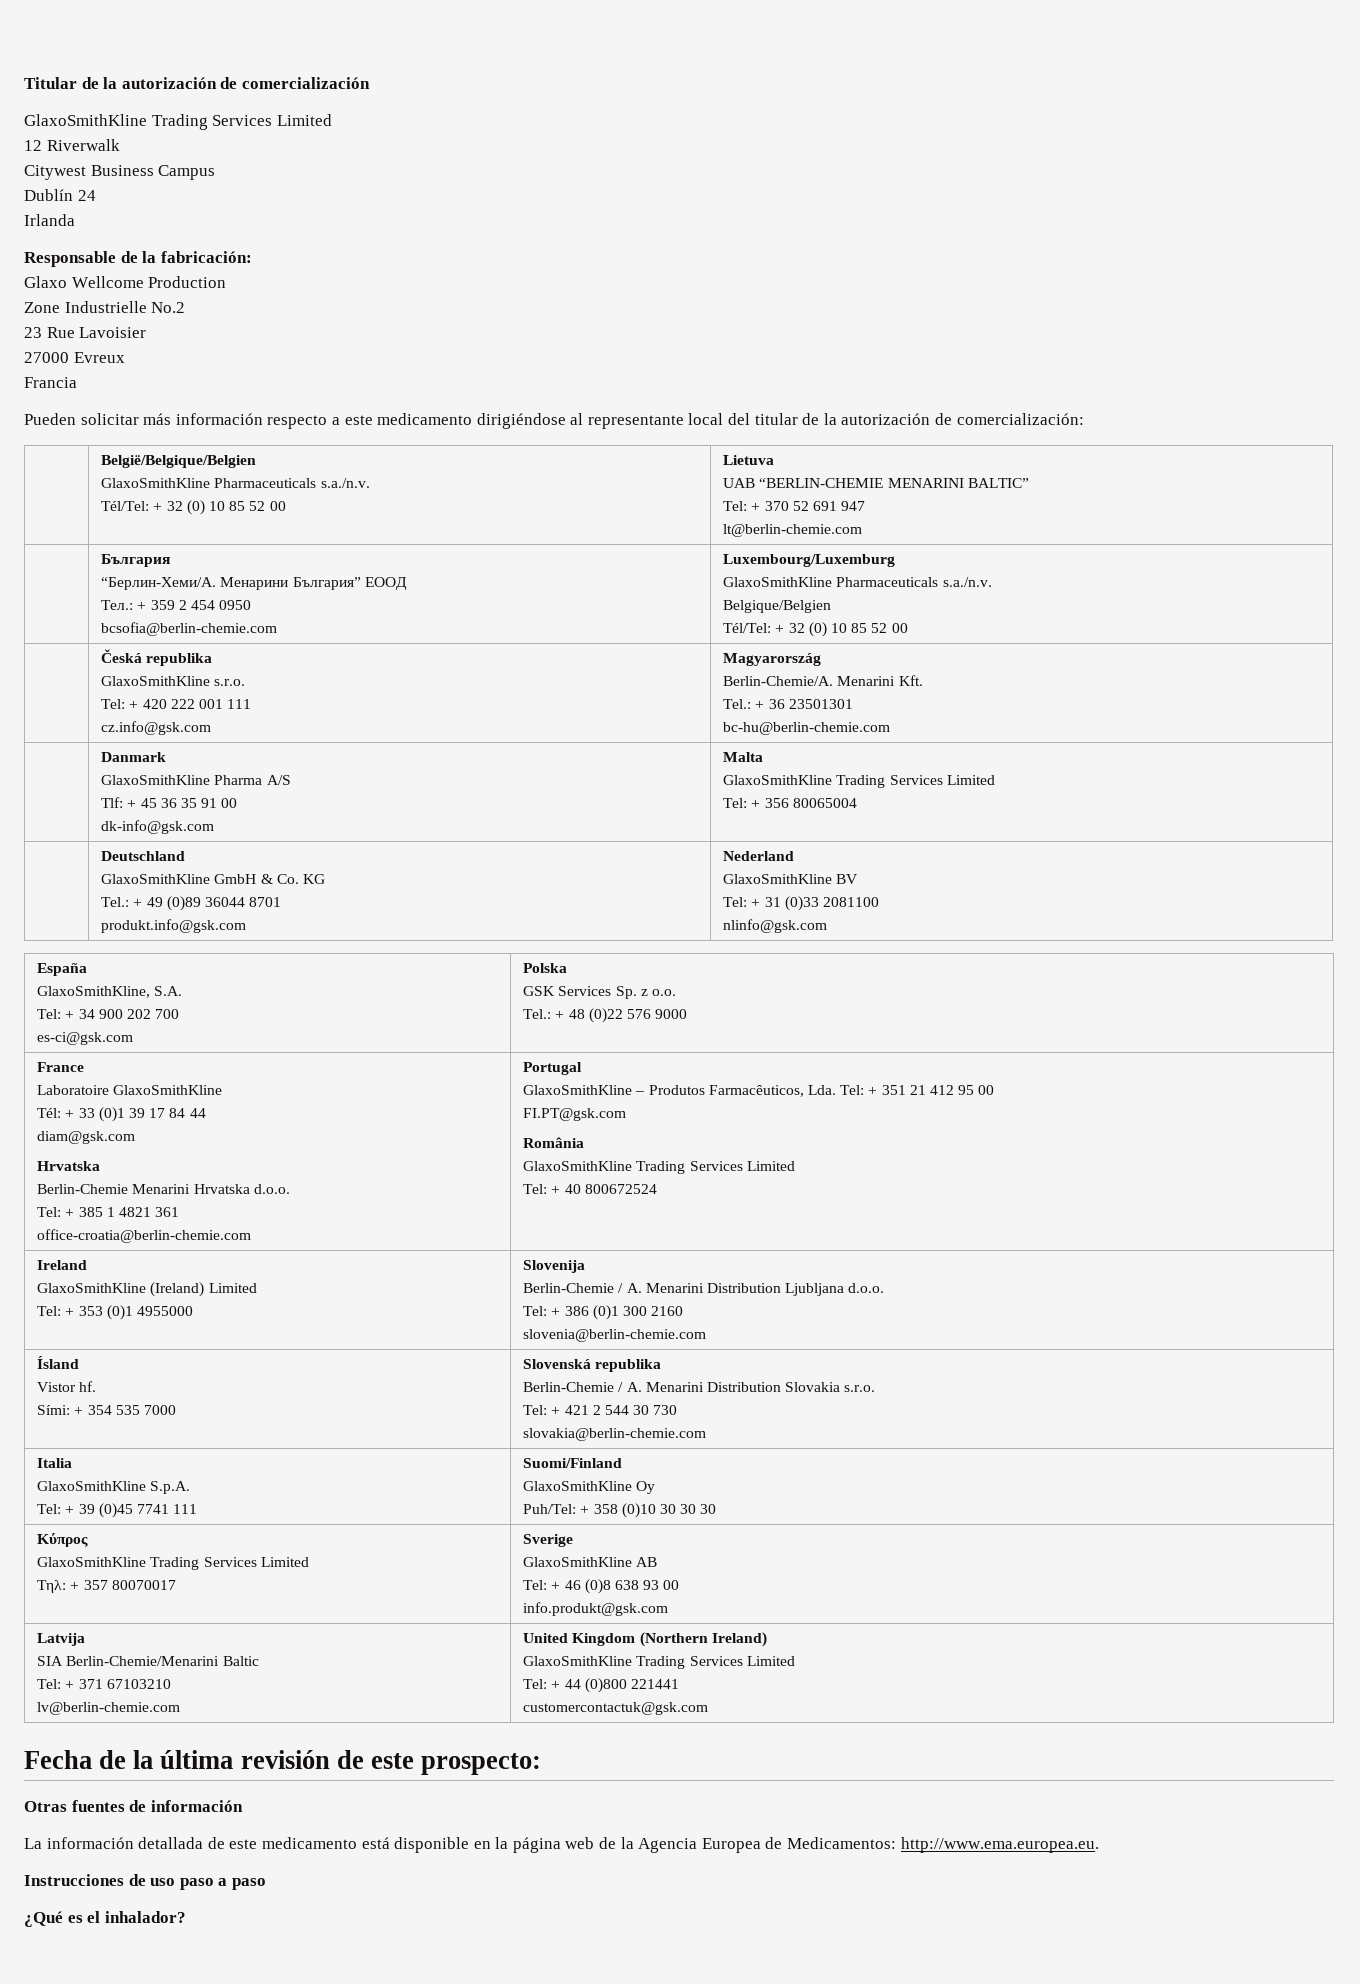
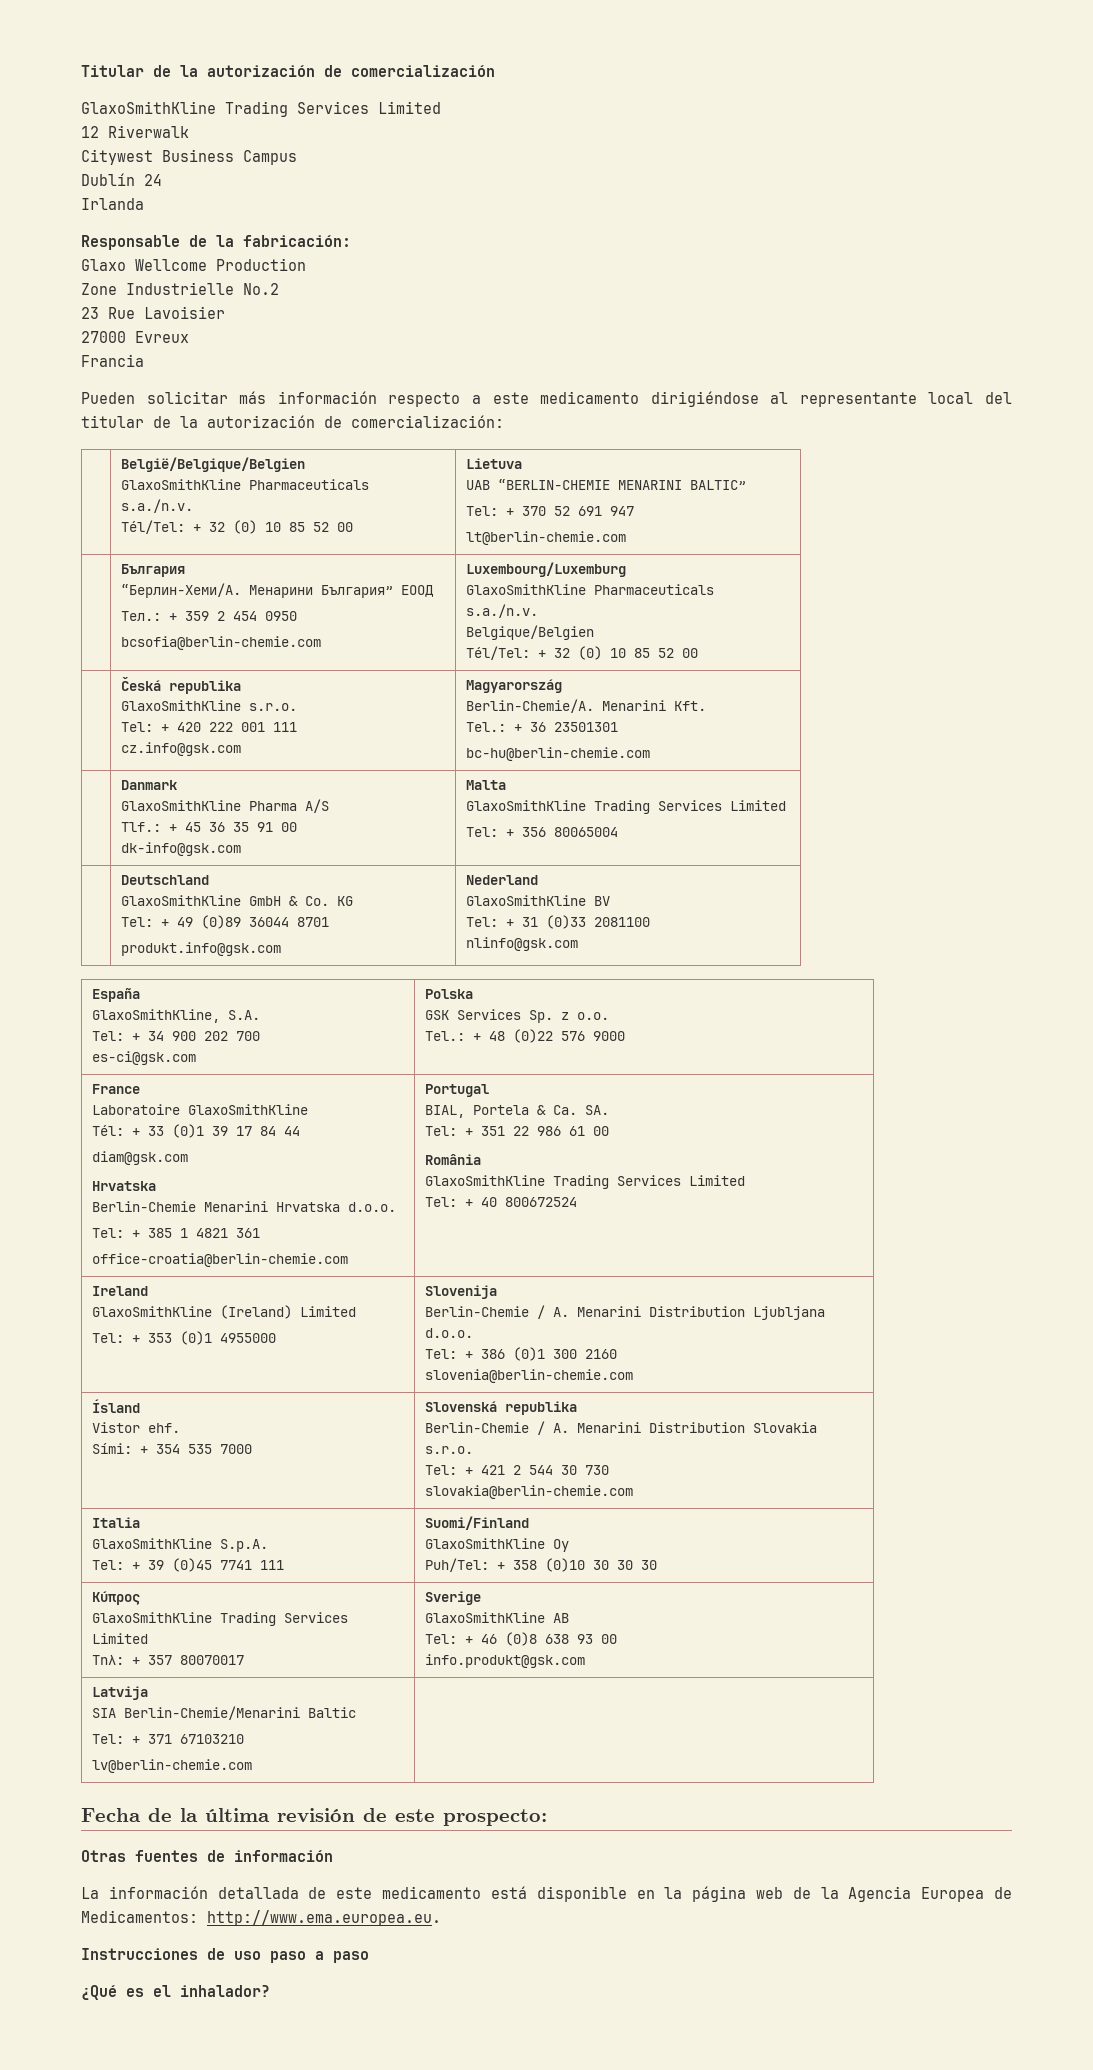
  | Danmark
  GlaxoSmithKline Pharma A/S
- Tlf: + 45 36 35 91 00
+ Tlf.: + 45 36 35 91 00
  | Deutschland
  GlaxoSmithKline GmbH & Co. KG
- Tel.: + 49 (0)89 36044 8701
+ Tel: + 49 (0)89 36044 8701
- GlaxoSmithKline – Produtos Farmacêuticos, Lda. Tel: + 351 21 412 95 00
- FI.PT@gsk.com
+ BIAL, Portela & Ca. SA.
+ Tel: + 351 22 986 61 00
  Ísland
- Vistor hf.
+ Vistor ehf.
  Latvija
  SIA Berlin-Chemie/Menarini Baltic
  Tel: + 371 67103210
- lv@berlin-chemie.com | United Kingdom (Northern Ireland)
- GlaxoSmithKline Trading Services Limited
- Tel: + 44 (0)800 221441
- customercontactuk@gsk.com
+ lv@berlin-chemie.com |

